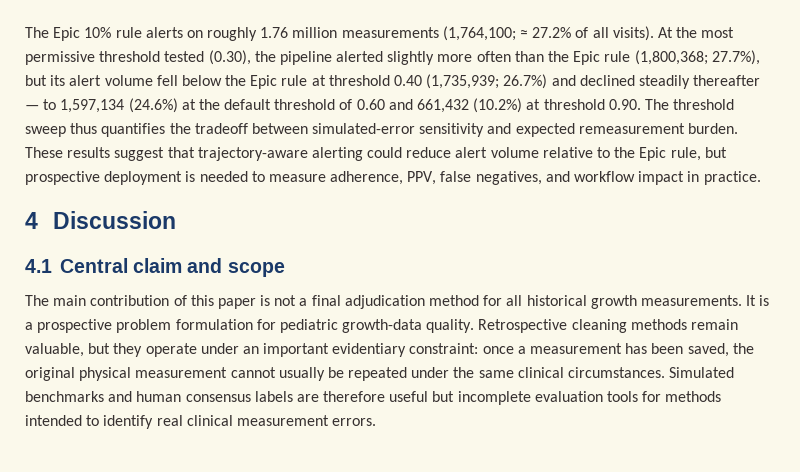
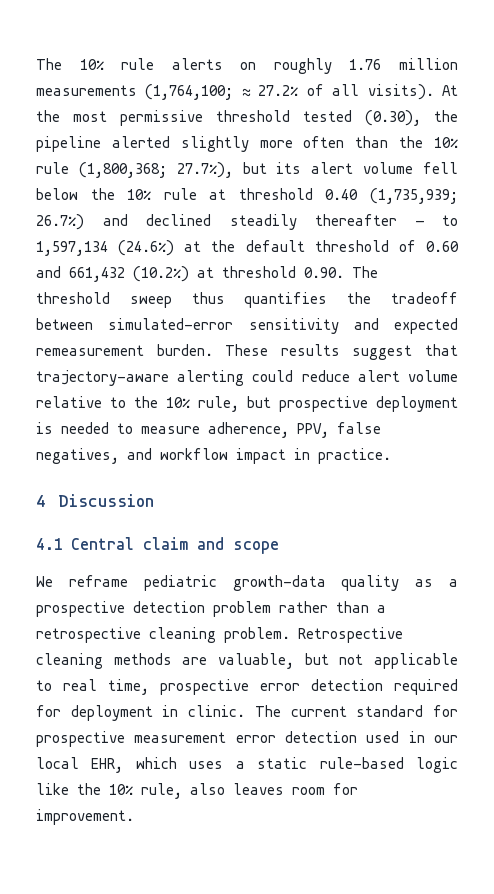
- The Epic 10% rule alerts on roughly 1.76 million measurements (1,764,100; ≈ 27.2% of all visits).
+ The 10% rule alerts on roughly 1.76 million measurements (1,764,100; ≈ 27.2% of all visits).
- At the most permissive threshold tested (0.30), the pipeline alerted slightly more often than the Epic rule (1,800,368;
+ At the most permissive threshold tested (0.30), the pipeline alerted slightly more often than the 10% rule (1,800,368;
- 27.7%), but its alert volume fell below the Epic rule at threshold 0.40 (1,735,939;
+ 27.7%), but its alert volume fell below the 10% rule at threshold 0.40 (1,735,939;
- These results suggest that trajectory-aware alerting could reduce alert volume relative to the Epic rule, but prospective deployment is needed to measure adherence, PPV, false negatives, and workflow impact in practice.
+ These results suggest that trajectory-aware alerting could reduce alert volume relative to the 10% rule, but prospective deployment is needed to measure adherence, PPV, false negatives, and workflow impact in practice.
- The main contribution of this paper is not a final adjudication method for all historical growth measurements. It is a prospective problem formulation for pediatric growth-data quality.
+ We reframe pediatric growth-data quality as a prospective detection problem rather than a retrospective cleaning problem.
- Retrospective cleaning methods remain valuable, but they operate under an important evidentiary constraint: once a measurement has been saved, the original physical measurement cannot usually be repeated under the same clinical circumstances. Simulated benchmarks and human consensus labels are therefore useful but incomplete evaluation tools for methods intended to identify real clinical measurement errors.
+ Retrospective cleaning methods are valuable, but not applicable to real time, prospective error detection required for deployment in clinic. The current standard for prospective measurement error detection used in our local EHR, which uses a static rule-based logic like the 10% rule, also leaves room for improvement.

